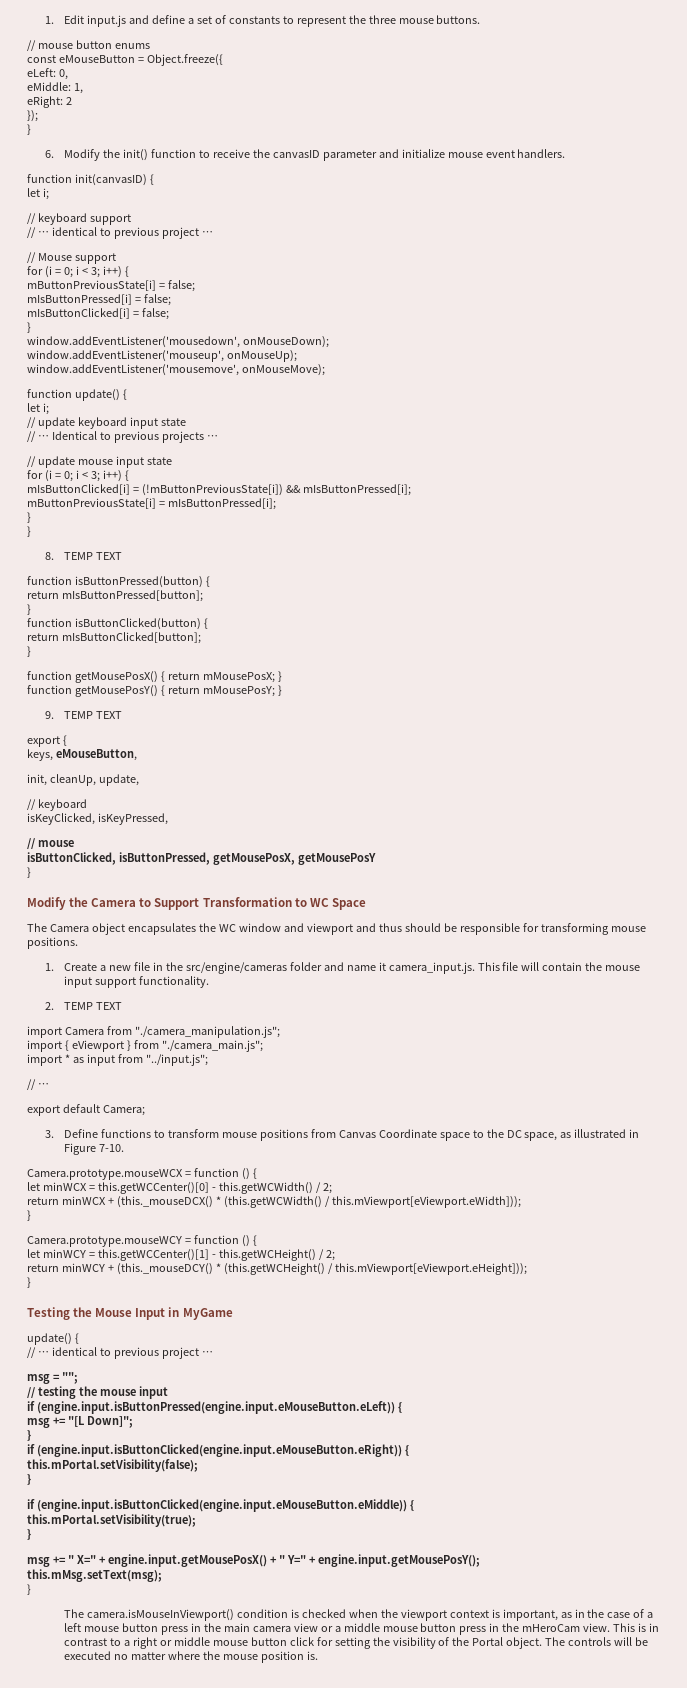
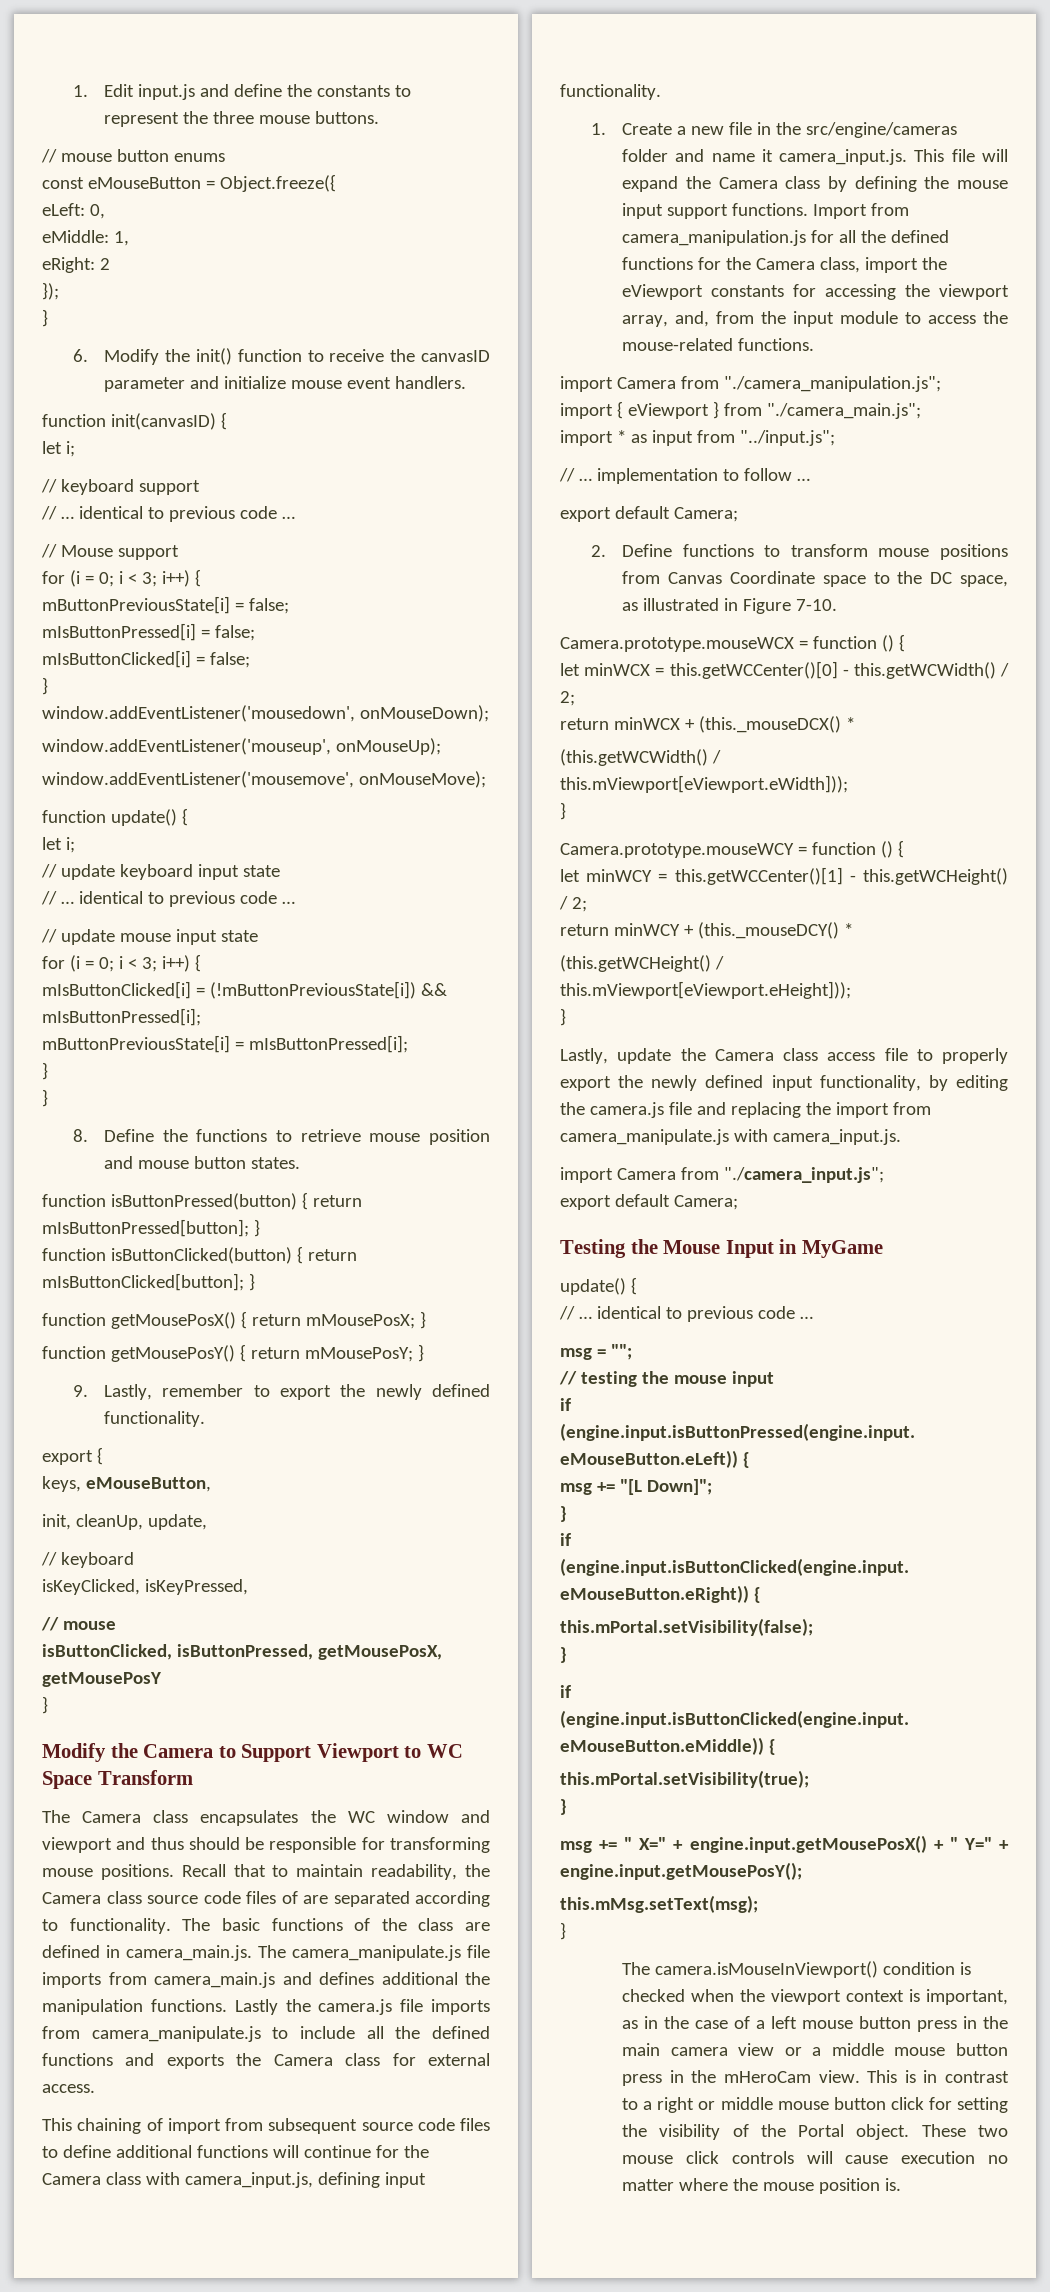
- 1. Edit input.js and define a set of constants to represent the three mouse buttons.
+ 1. Edit input.js and define the constants to represent the three mouse buttons.
  // keyboard support
- // … identical to previous project …
+ // … identical to previous code …
  // update keyboard input state
- // … Identical to previous projects …
+ // … identical to previous code …
- 8. TEMP TEXT
+ 8. Define the functions to retrieve mouse position and mouse button states.
- function isButtonPressed(button) {
- return mIsButtonPressed[button];
- }
+ function isButtonPressed(button) { return mIsButtonPressed[button]; }
- function isButtonClicked(button) {
- return mIsButtonClicked[button];
- }
+ function isButtonClicked(button) { return mIsButtonClicked[button]; }
- 9. TEMP TEXT
+ 9. Lastly, remember to export the newly defined functionality.
- Modify the Camera to Support Transformation to WC Space
+ Modify the Camera to Support Viewport to WC Space Transform
- The Camera object encapsulates the WC window and viewport and thus should be responsible for transforming mouse positions.
+ The Camera class encapsulates the WC window and viewport and thus should be responsible for transforming mouse positions. Recall that to maintain readability, the Camera class source code files of are separated according to functionality. The basic functions of the class are defined in camera_main.js. The camera_manipulate.js file imports from camera_main.js and defines additional the manipulation functions. Lastly the camera.js file imports from camera_manipulate.js to include all the defined functions and exports the Camera class for external access.
+ This chaining of import from subsequent source code files to define additional functions will continue for the Camera class with camera_input.js, defining input functionality.
- 1. Create a new file in the src/engine/cameras folder and name it camera_input.js. This file will contain the mouse input support functionality.
- 2. TEMP TEXT
+ 1. Create a new file in the src/engine/cameras folder and name it camera_input.js. This file will expand the Camera class by defining the mouse input support functions. Import from camera_manipulation.js for all the defined functions for the Camera class, import the eViewport constants for accessing the viewport array, and, from the input module to access the mouse-related functions.
  import * as input from "../input.js";
- // …
+ // … implementation to follow …
  export default Camera;
- 3. Define functions to transform mouse positions from Canvas Coordinate space to the DC space, as illustrated in Figure 7-10.
+ 2. Define functions to transform mouse positions from Canvas Coordinate space to the DC space, as illustrated in Figure 7-10.
- return minWCX + (this._mouseDCX() * (this.getWCWidth() / this.mViewport[eViewport.eWidth]));
+ return minWCX + (this._mouseDCX() *
+ (this.getWCWidth() / this.mViewport[eViewport.eWidth]));
- return minWCY + (this._mouseDCY() * (this.getWCHeight() / this.mViewport[eViewport.eHeight]));
+ return minWCY + (this._mouseDCY() *
+ (this.getWCHeight() / this.mViewport[eViewport.eHeight]));
+ Lastly, update the Camera class access file to properly export the newly defined input functionality, by editing the camera.js file and replacing the import from camera_manipulate.js with camera_input.js.
+ import Camera from "./camera_input.js";
+ export default Camera;
  Testing the Mouse Input in MyGame
  update() {
- // … identical to previous project …
+ // … identical to previous code …
- The controls will be executed no matter where the mouse position is.
+ These two mouse click controls will cause execution no matter where the mouse position is.

